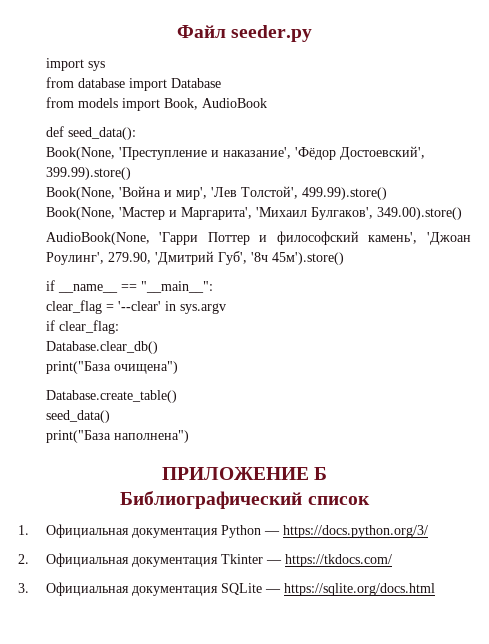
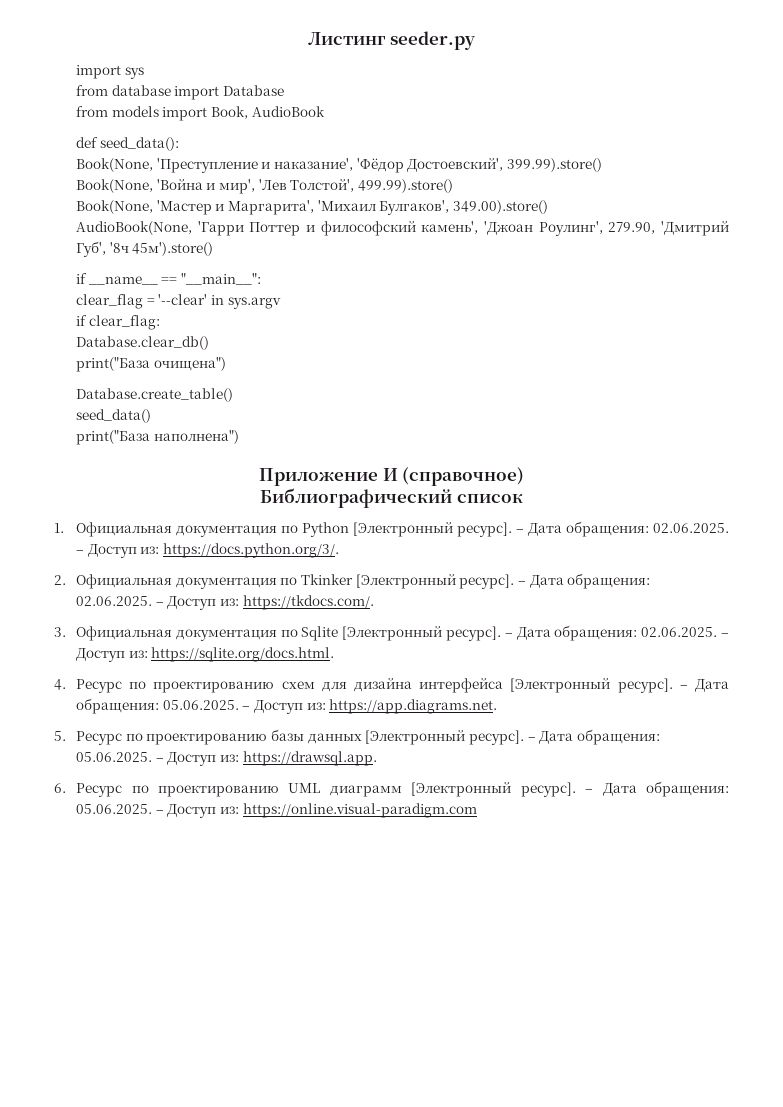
- Файл seeder.py
+ Листинг seeder.py
- ПРИЛОЖЕНИЕ Б
+ Приложение И (справочное)
- 1. Официальная документация Python — https://docs.python.org/3/
- 2. Официальная документация Tkinter — https://tkdocs.com/
- 3. Официальная документация SQLite — https://sqlite.org/docs.html
+ 1. Официальная документация по Python [Электронный ресурс]. – Дата обращения: 02.06.2025. – Доступ из: https://docs.python.org/3/.
+ 2. Официальная документация по Tkinker [Электронный ресурс]. – Дата обращения: 02.06.2025. – Доступ из: https://tkdocs.com/.
+ 3. Официальная документация по Sqlite [Электронный ресурс]. – Дата обращения: 02.06.2025. – Доступ из: https://sqlite.org/docs.html.
+ 4. Ресурс по проектированию схем для дизайна интерфейса [Электронный ресурс]. – Дата обращения: 05.06.2025. – Доступ из: https://app.diagrams.net.
+ 5. Ресурс по проектированию базы данных [Электронный ресурс]. – Дата обращения: 05.06.2025. – Доступ из: https://drawsql.app.
+ 6. Ресурс по проектированию UML диаграмм [Электронный ресурс]. – Дата обращения: 05.06.2025. – Доступ из: https://online.visual-paradigm.com

